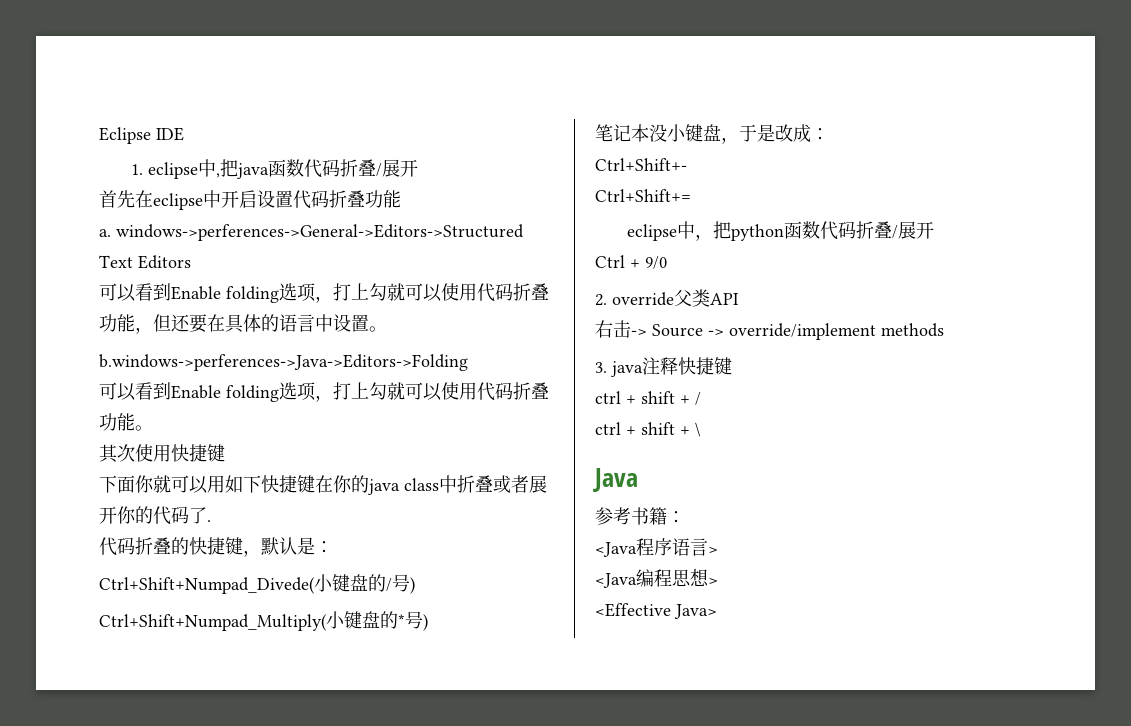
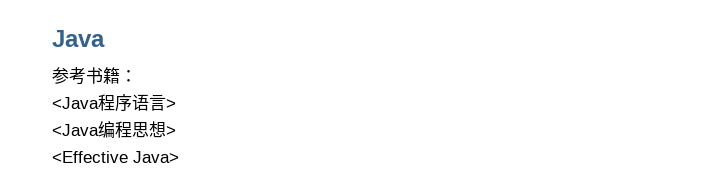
- Eclipse IDE
- 1. eclipse中,把java函数代码折叠/展开
- 首先在eclipse中开启设置代码折叠功能
- a. windows->perferences->General->Editors->Structured Text Editors
- 可以看到Enable folding选项，打上勾就可以使用代码折叠功能，但还要在具体的语言中设置。
- b.windows->perferences->Java->Editors->Folding
- 可以看到Enable folding选项，打上勾就可以使用代码折叠功能。
- 其次使用快捷键
- 下面你就可以用如下快捷键在你的java class中折叠或者展开你的代码了.
- 代码折叠的快捷键，默认是：
- Ctrl+Shift+Numpad_Divede(小键盘的/号)
- Ctrl+Shift+Numpad_Multiply(小键盘的*号)
- 笔记本没小键盘，于是改成：
- Ctrl+Shift+-
- Ctrl+Shift+=
- eclipse中，把python函数代码折叠/展开
- Ctrl + 9/0
- 2. override父类API
- 右击-> Source -> override/implement methods
- 3. java注释快捷键
- ctrl + shift + /
- ctrl + shift + \

